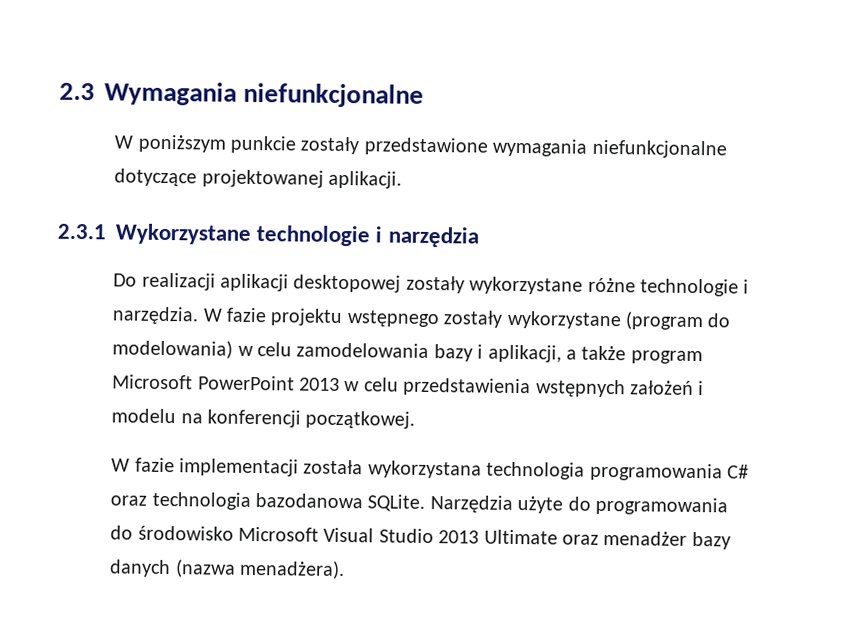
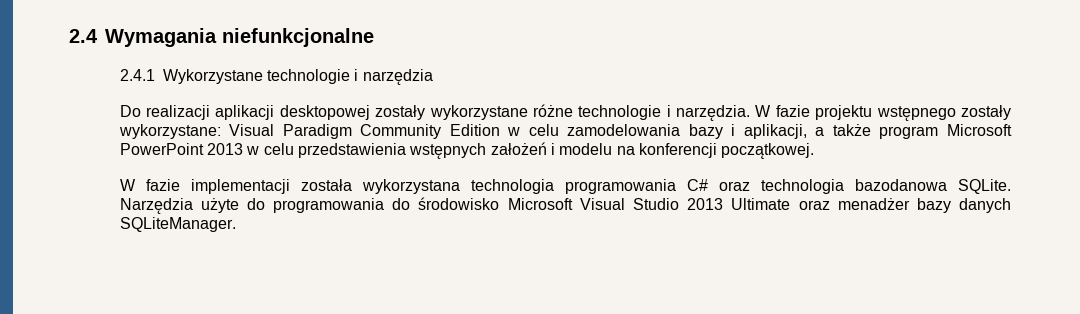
- 2.3 Wymagania niefunkcjonalne
+ 2.4 Wymagania niefunkcjonalne
- W poniższym punkcie zostały przedstawione wymagania niefunkcjonalne dotyczące projektowanej aplikacji.
- 2.3.1 Wykorzystane technologie i narzędzia
+ 2.4.1 Wykorzystane technologie i narzędzia
- W fazie projektu wstępnego zostały wykorzystane (program do modelowania) w celu zamodelowania bazy i aplikacji, a także program Microsoft PowerPoint 2013 w celu przedstawienia wstępnych założeń i modelu na konferencji początkowej.
+ W fazie projektu wstępnego zostały wykorzystane: Visual Paradigm Community Edition w celu zamodelowania bazy i aplikacji, a także program Microsoft PowerPoint 2013 w celu przedstawienia wstępnych założeń i modelu na konferencji początkowej.
- Narzędzia użyte do programowania do środowisko Microsoft Visual Studio 2013 Ultimate oraz menadżer bazy danych (nazwa menadżera).
+ Narzędzia użyte do programowania do środowisko Microsoft Visual Studio 2013 Ultimate oraz menadżer bazy danych SQLiteManager.

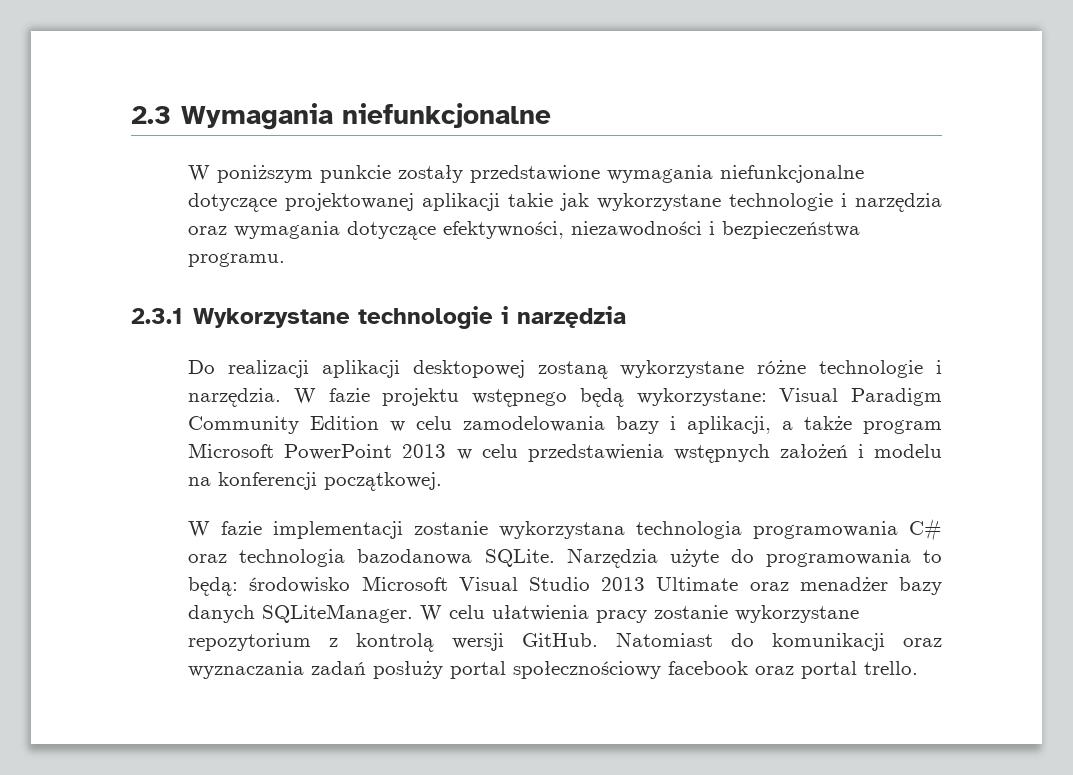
- 2.4 Wymagania niefunkcjonalne
+ 2.3 Wymagania niefunkcjonalne
- 2.4.1 Wykorzystane technologie i narzędzia
+ W poniższym punkcie zostały przedstawione wymagania niefunkcjonalne dotyczące projektowanej aplikacji takie jak wykorzystane technologie i narzędzia oraz wymagania dotyczące efektywności, niezawodności i bezpieczeństwa programu.
+ 2.3.1 Wykorzystane technologie i narzędzia
- Do realizacji aplikacji desktopowej zostały wykorzystane różne technologie i narzędzia.
+ Do realizacji aplikacji desktopowej zostaną wykorzystane różne technologie i narzędzia.
- W fazie projektu wstępnego zostały wykorzystane: Visual Paradigm Community Edition w celu zamodelowania bazy i aplikacji, a także program Microsoft PowerPoint 2013 w celu przedstawienia wstępnych założeń i modelu na konferencji początkowej.
+ W fazie projektu wstępnego będą wykorzystane: Visual Paradigm Community Edition w celu zamodelowania bazy i aplikacji, a także program Microsoft PowerPoint 2013 w celu przedstawienia wstępnych założeń i modelu na konferencji początkowej.
- W fazie implementacji została wykorzystana technologia programowania C# oraz technologia bazodanowa SQLite.
+ W fazie implementacji zostanie wykorzystana technologia programowania C# oraz technologia bazodanowa SQLite.
- Narzędzia użyte do programowania do środowisko Microsoft Visual Studio 2013 Ultimate oraz menadżer bazy danych SQLiteManager.
+ Narzędzia użyte do programowania to będą: środowisko Microsoft Visual Studio 2013 Ultimate oraz menadżer bazy danych SQLiteManager.
+ W celu ułatwienia pracy zostanie wykorzystane repozytorium z kontrolą wersji GitHub. Natomiast do komunikacji oraz wyznaczania zadań posłuży portal społecznościowy facebook oraz portal trello.

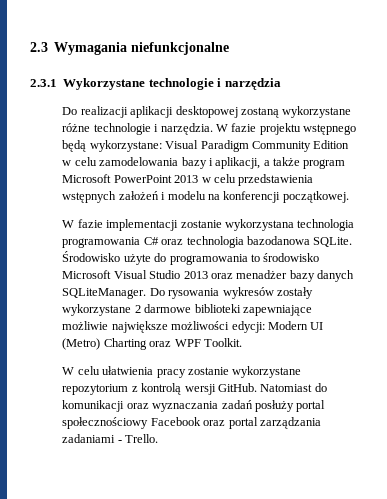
- W poniższym punkcie zostały przedstawione wymagania niefunkcjonalne dotyczące projektowanej aplikacji takie jak wykorzystane technologie i narzędzia oraz wymagania dotyczące efektywności, niezawodności i bezpieczeństwa programu.
- Narzędzia użyte do programowania to będą: środowisko Microsoft Visual Studio 2013 Ultimate oraz menadżer bazy danych SQLiteManager. W celu ułatwienia pracy zostanie wykorzystane repozytorium z kontrolą wersji GitHub.
+ Środowisko użyte do programowania to środowisko Microsoft Visual Studio 2013 oraz menadżer bazy danych SQLiteManager. Do rysowania wykresów zostały wykorzystane 2 darmowe biblioteki zapewniające możliwie największe możliwości edycji: Modern UI (Metro) Charting oraz WPF Toolkit.
+ W celu ułatwienia pracy zostanie wykorzystane repozytorium z kontrolą wersji GitHub.
- Natomiast do komunikacji oraz wyznaczania zadań posłuży portal społecznościowy facebook oraz portal trello.
+ Natomiast do komunikacji oraz wyznaczania zadań posłuży portal społecznościowy Facebook oraz portal zarządzania zadaniami - Trello.

